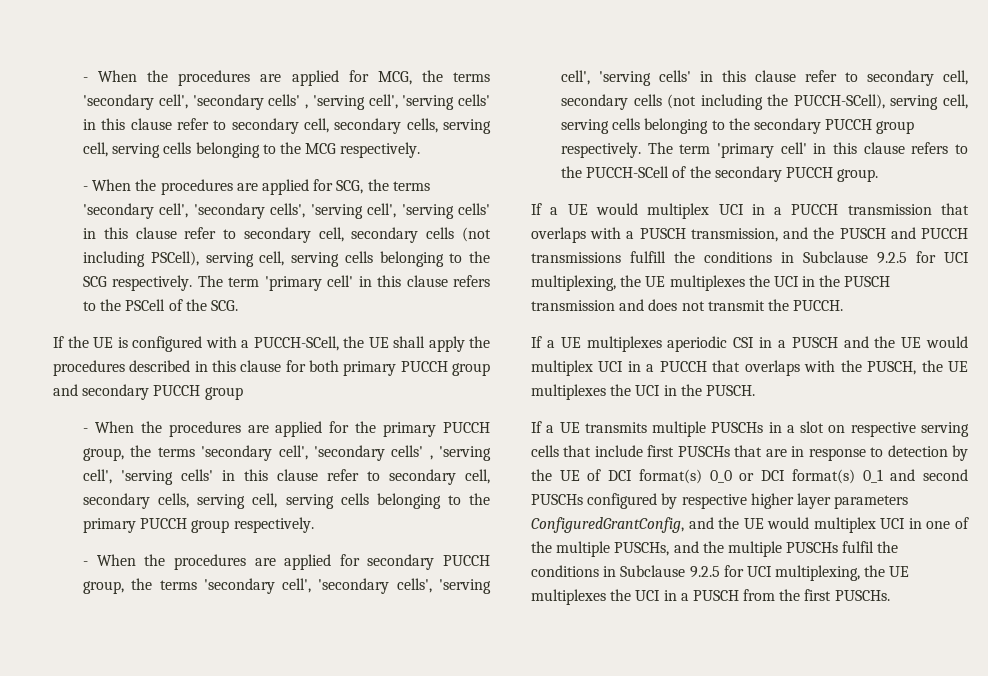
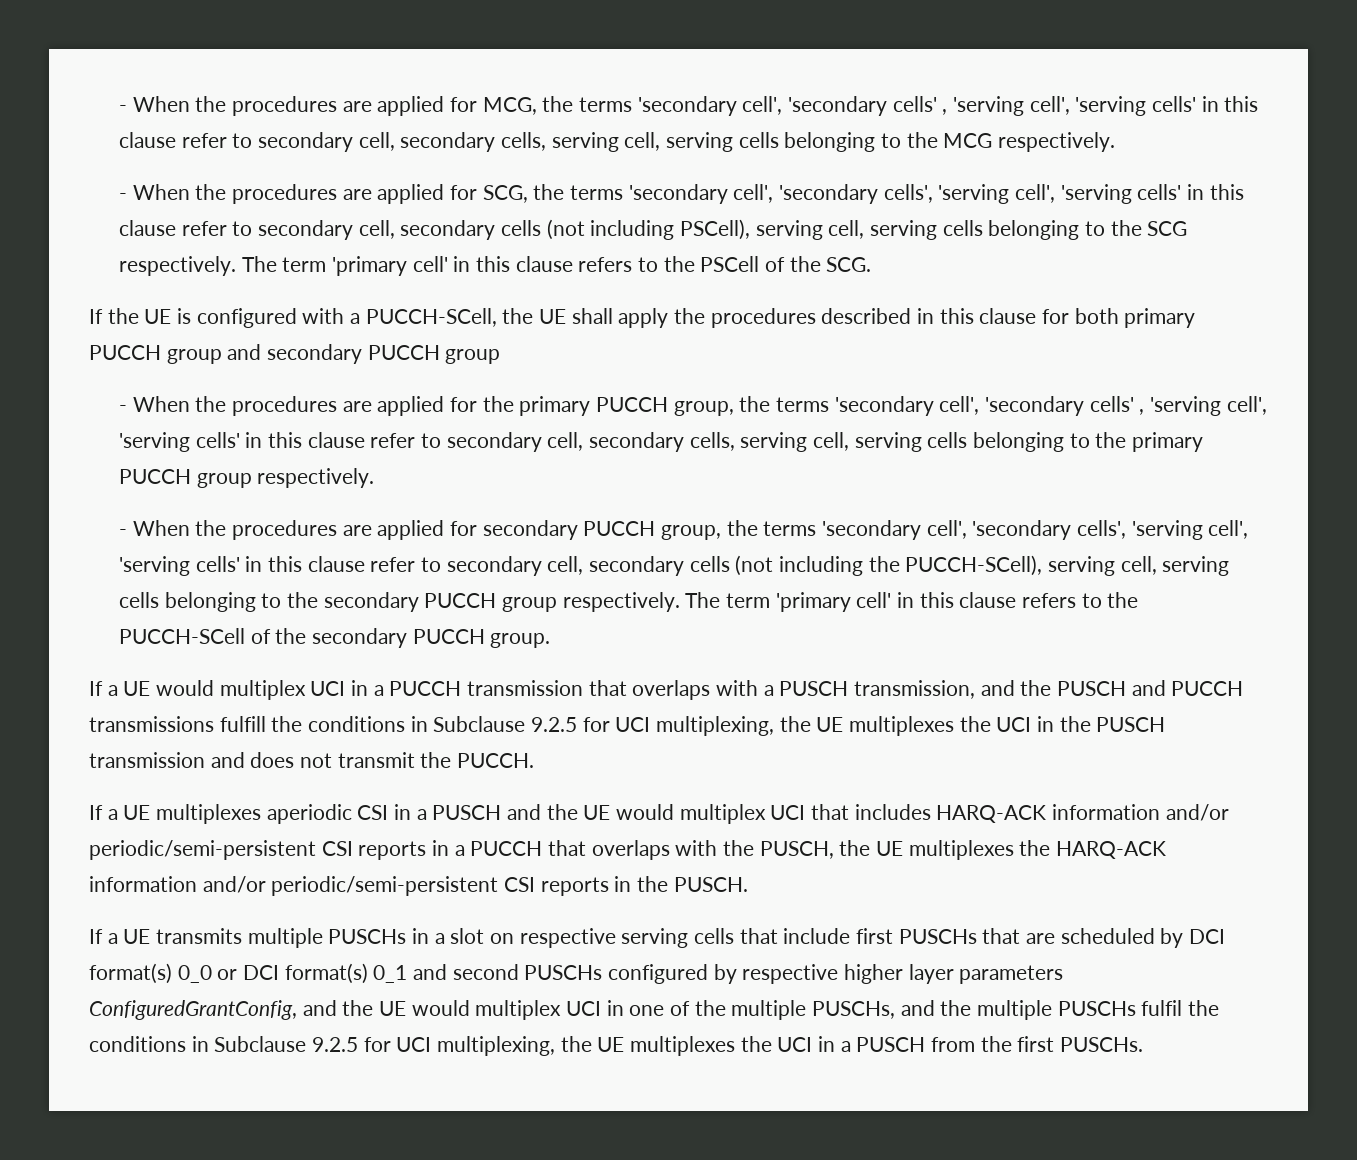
- If a UE multiplexes aperiodic CSI in a PUSCH and the UE would multiplex UCI in a PUCCH that overlaps with the PUSCH, the UE multiplexes the UCI in the PUSCH.
+ If a UE multiplexes aperiodic CSI in a PUSCH and the UE would multiplex UCI that includes HARQ-ACK information and/or periodic/semi-persistent CSI reports in a PUCCH that overlaps with the PUSCH, the UE multiplexes the HARQ-ACK information and/or periodic/semi-persistent CSI reports in the PUSCH.
- If a UE transmits multiple PUSCHs in a slot on respective serving cells that include first PUSCHs that are in response to detection by the UE of DCI format(s) 0_0 or DCI format(s) 0_1 and second PUSCHs configured by respective higher layer parameters ConfiguredGrantConfig, and the UE would multiplex UCI in one of the multiple PUSCHs, and the multiple PUSCHs fulfil the conditions in Subclause 9.2.5 for UCI multiplexing, the UE multiplexes the UCI in a PUSCH from the first PUSCHs.
+ If a UE transmits multiple PUSCHs in a slot on respective serving cells that include first PUSCHs that are scheduled by DCI format(s) 0_0 or DCI format(s) 0_1 and second PUSCHs configured by respective higher layer parameters ConfiguredGrantConfig, and the UE would multiplex UCI in one of the multiple PUSCHs, and the multiple PUSCHs fulfil the conditions in Subclause 9.2.5 for UCI multiplexing, the UE multiplexes the UCI in a PUSCH from the first PUSCHs.

